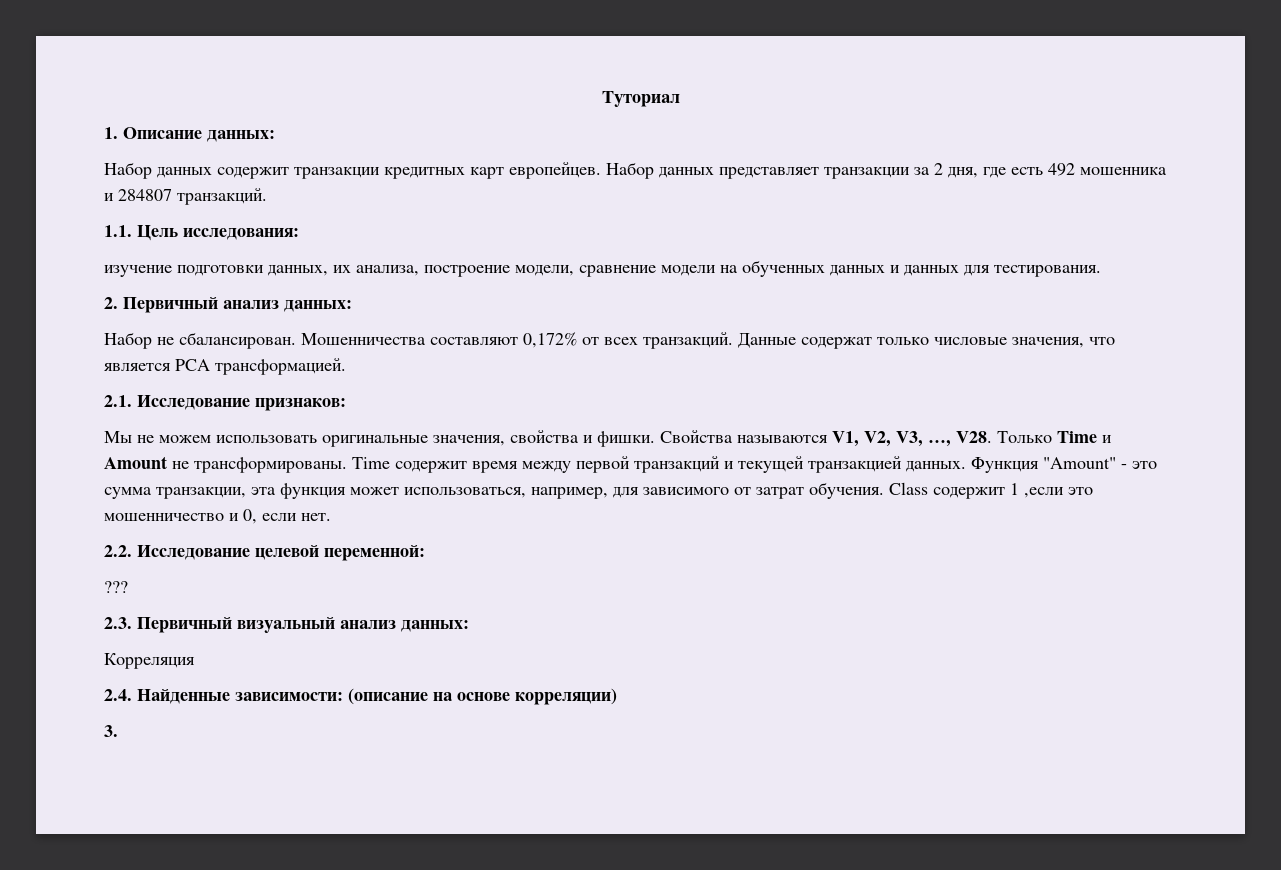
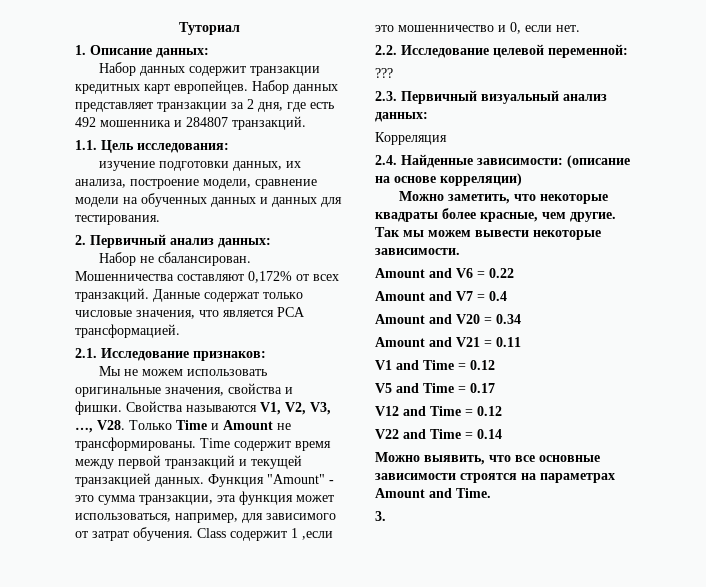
+ Можно заметить, что некоторые квадраты более красные, чем другие. Так мы можем вывести некоторые зависимости.
+ Amount and V6 = 0.22
+ Amount and V7 = 0.4
+ Amount and V20 = 0.34
+ Amount and V21 = 0.11
+ V1 and Time = 0.12
+ V5 and Time = 0.17
+ V12 and Time = 0.12
+ V22 and Time = 0.14
+ Можно выявить, что все основные зависимости строятся на параметрах Amount and Time.

